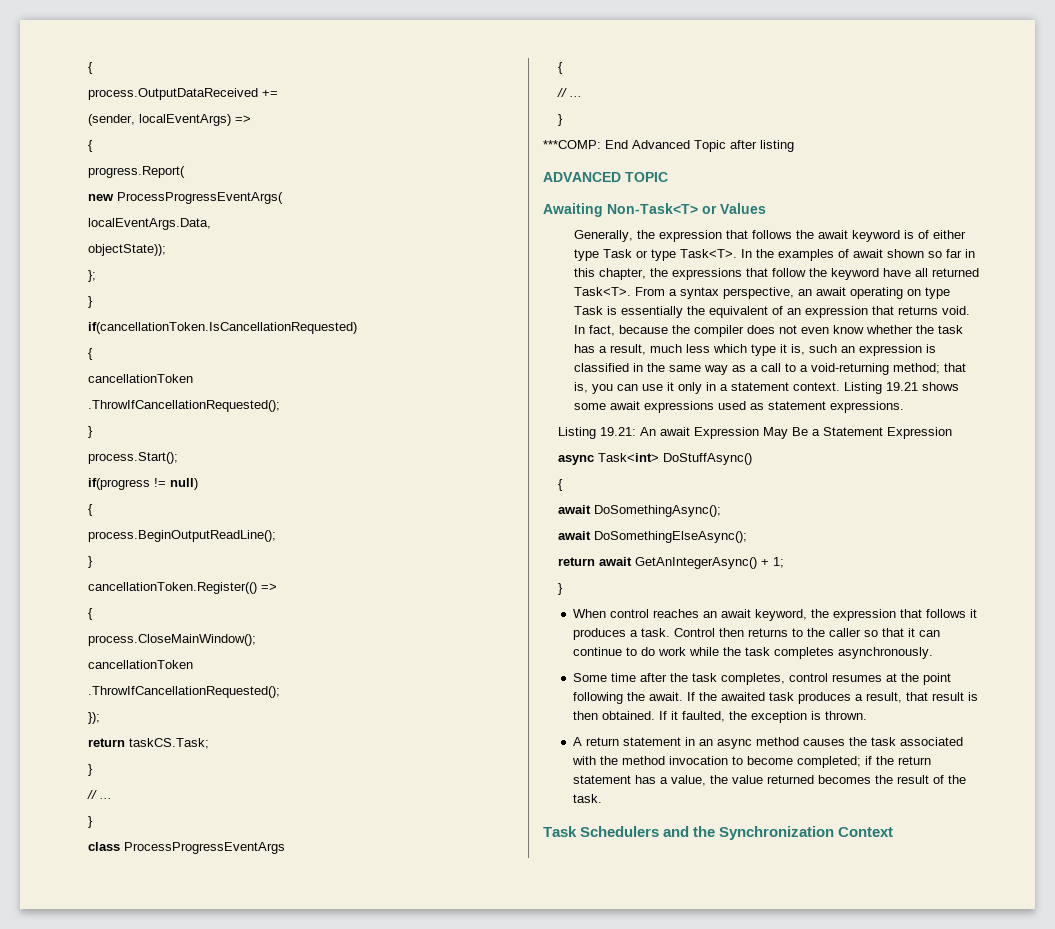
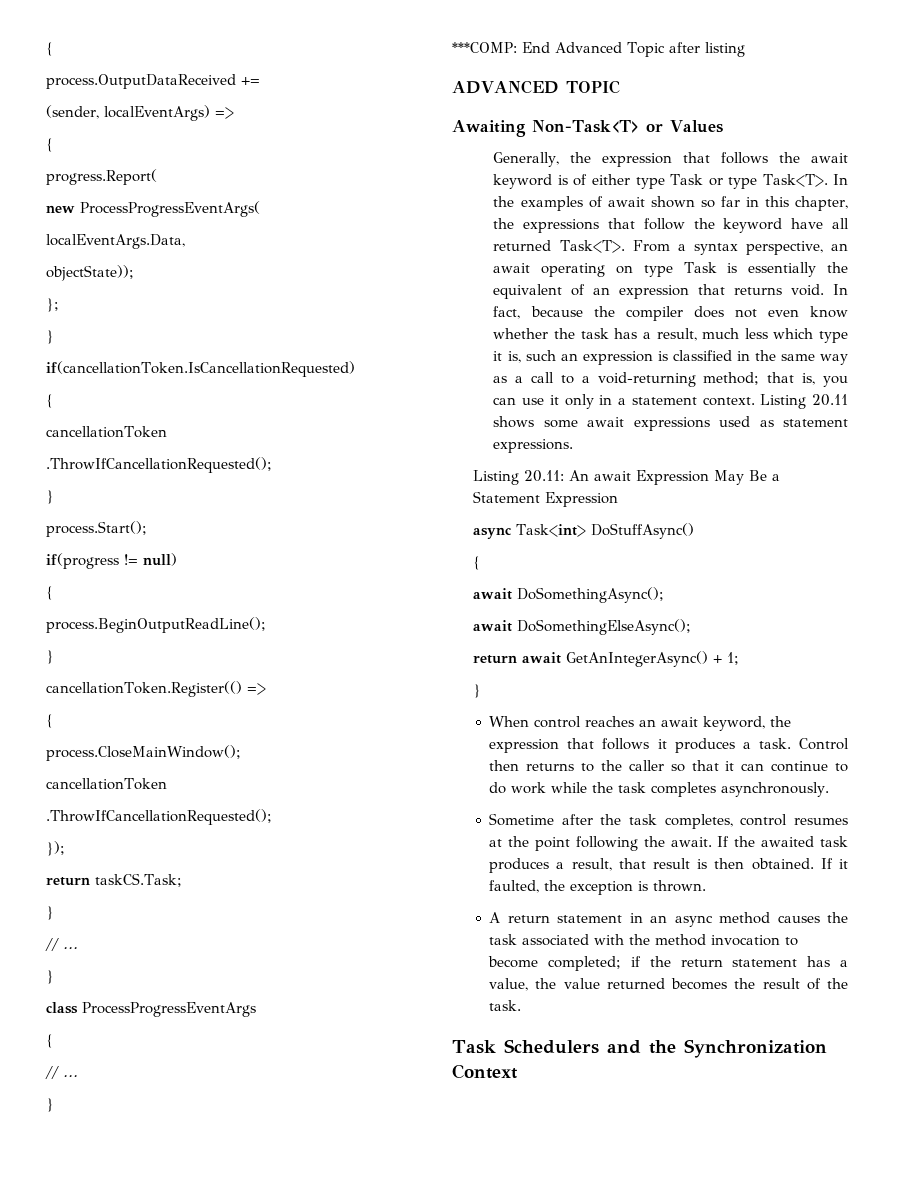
- Listing 19.21 shows some await expressions used as statement expressions.
+ Listing 20.11 shows some await expressions used as statement expressions.
- Listing 19.21: An await Expression May Be a Statement Expression
+ Listing 20.11: An await Expression May Be a Statement Expression
- Some time after the task completes, control resumes at the point following the await.
+ Sometime after the task completes, control resumes at the point following the await.

